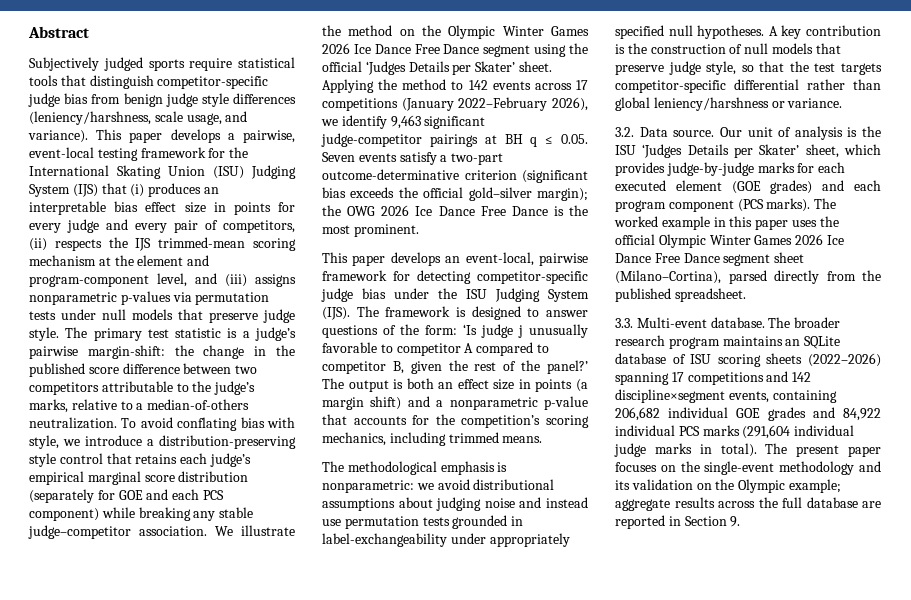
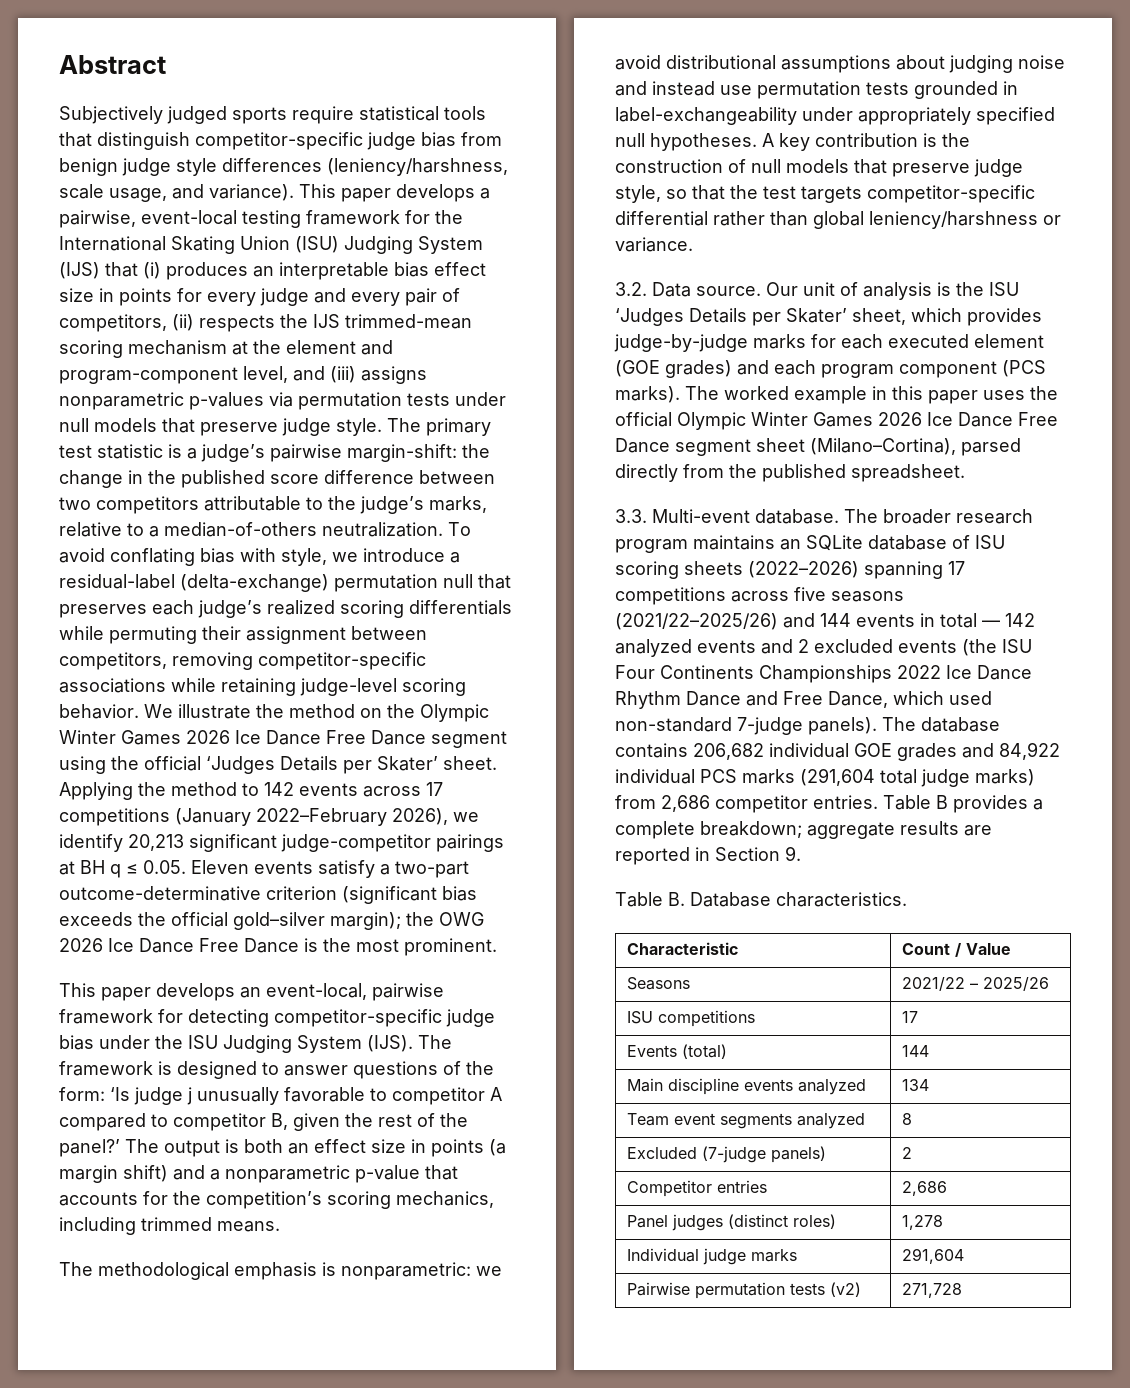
- To avoid conflating bias with style, we introduce a distribution-preserving style control that retains each judge’s empirical marginal score distribution (separately for GOE and each PCS component) while breaking any stable judge–competitor association.
+ To avoid conflating bias with style, we introduce a residual-label (delta-exchange) permutation null that preserves each judge’s realized scoring differentials while permuting their assignment between competitors, removing competitor-specific associations while retaining judge-level scoring behavior.
- Applying the method to 142 events across 17 competitions (January 2022–February 2026), we identify 9,463 significant judge-competitor pairings at BH q ≤ 0.05. Seven events satisfy a two-part outcome-determinative criterion (significant bias exceeds the official gold–silver margin); the OWG 2026 Ice Dance Free Dance is the most prominent.
+ Applying the method to 142 events across 17 competitions (January 2022–February 2026), we identify 20,213 significant judge-competitor pairings at BH q ≤ 0.05. Eleven events satisfy a two-part outcome-determinative criterion (significant bias exceeds the official gold–silver margin); the OWG 2026 Ice Dance Free Dance is the most prominent.
- The broader research program maintains an SQLite database of ISU scoring sheets (2022–2026) spanning 17 competitions and 142 discipline×segment events, containing 206,682 individual GOE grades and 84,922 individual PCS marks (291,604 individual judge marks in total). The present paper focuses on the single-event methodology and its validation on the Olympic example; aggregate results across the full database are reported in Section 9.
+ The broader research program maintains an SQLite database of ISU scoring sheets (2022–2026) spanning 17 competitions across five seasons (2021/22–2025/26) and 144 events in total — 142 analyzed events and 2 excluded events (the ISU Four Continents Championships 2022 Ice Dance Rhythm Dance and Free Dance, which used non-standard 7-judge panels). The database contains 206,682 individual GOE grades and 84,922 individual PCS marks (291,604 total judge marks) from 2,686 competitor entries. Table B provides a complete breakdown; aggregate results are reported in Section 9.
+ Table B. Database characteristics.
+ Characteristic | Count / Value
+ Seasons | 2021/22 – 2025/26
+ ISU competitions | 17
+ Events (total) | 144
+ Main discipline events analyzed | 134
+ Team event segments analyzed | 8
+ Excluded (7-judge panels) | 2
+ Competitor entries | 2,686
+ Panel judges (distinct roles) | 1,278
+ Individual judge marks | 291,604
+ Pairwise permutation tests (v2) | 271,728

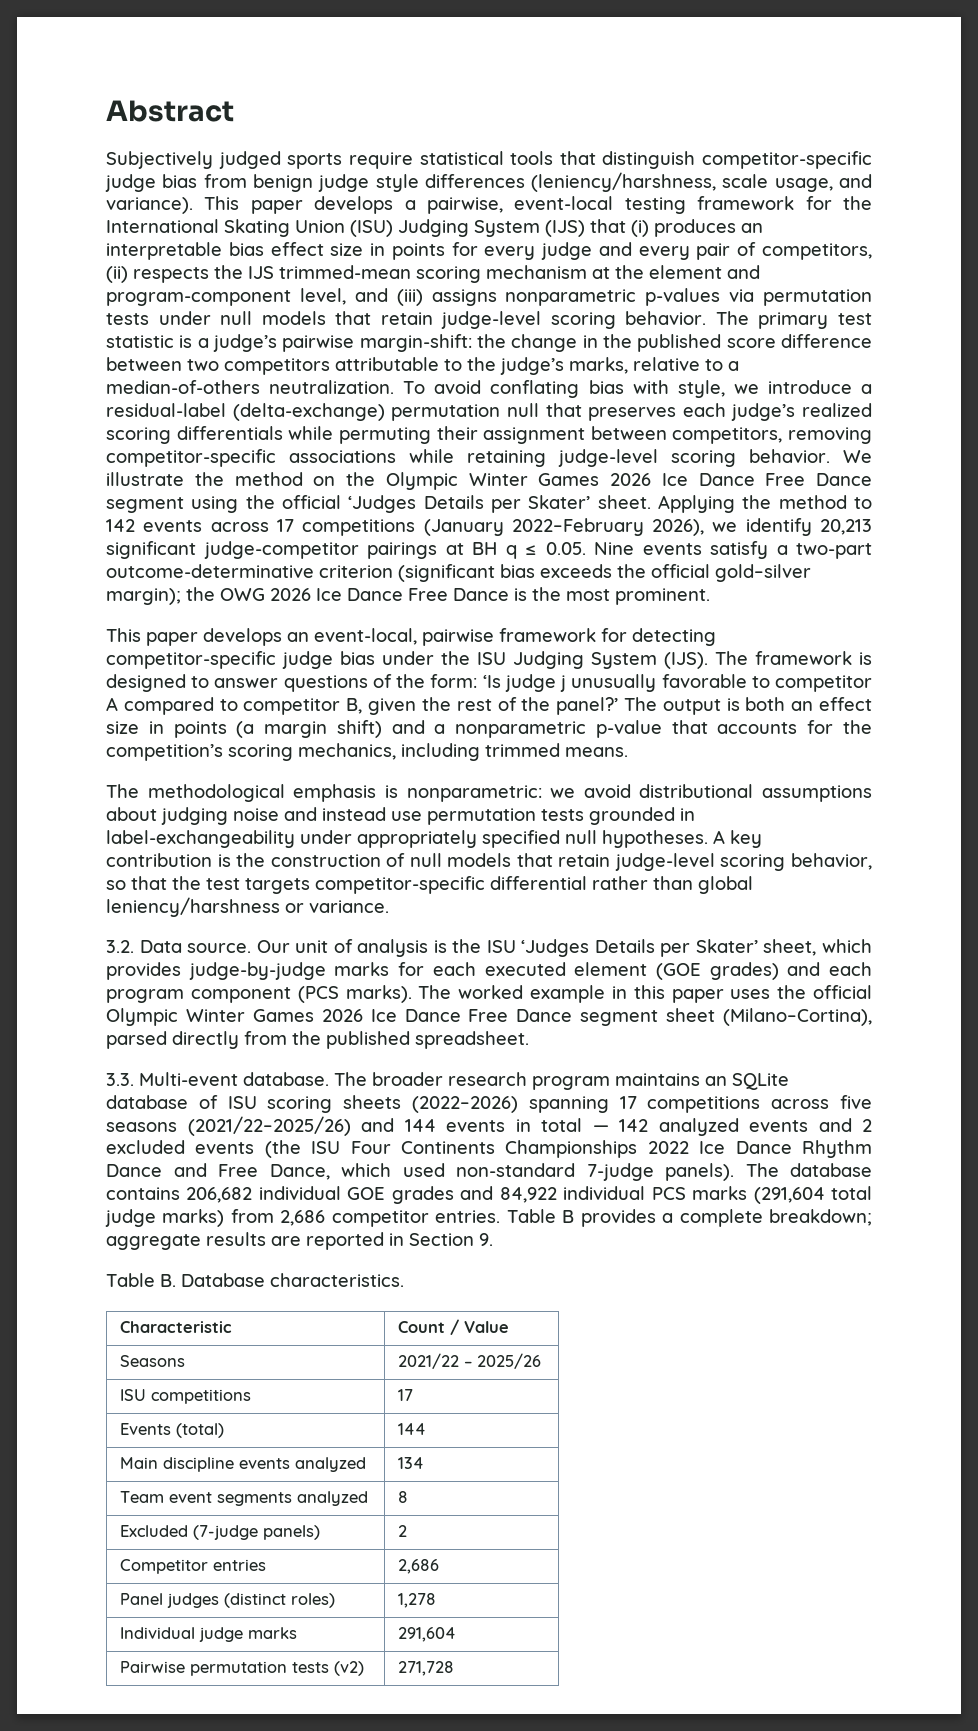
- This paper develops a pairwise, event-local testing framework for the International Skating Union (ISU) Judging System (IJS) that (i) produces an interpretable bias effect size in points for every judge and every pair of competitors, (ii) respects the IJS trimmed-mean scoring mechanism at the element and program-component level, and (iii) assigns nonparametric p-values via permutation tests under null models that preserve judge style.
+ This paper develops a pairwise, event-local testing framework for the International Skating Union (ISU) Judging System (IJS) that (i) produces an interpretable bias effect size in points for every judge and every pair of competitors, (ii) respects the IJS trimmed-mean scoring mechanism at the element and program-component level, and (iii) assigns nonparametric p-values via permutation tests under null models that retain judge-level scoring behavior.
- Applying the method to 142 events across 17 competitions (January 2022–February 2026), we identify 20,213 significant judge-competitor pairings at BH q ≤ 0.05. Eleven events satisfy a two-part outcome-determinative criterion (significant bias exceeds the official gold–silver margin); the OWG 2026 Ice Dance Free Dance is the most prominent.
+ Applying the method to 142 events across 17 competitions (January 2022–February 2026), we identify 20,213 significant judge-competitor pairings at BH q ≤ 0.05. Nine events satisfy a two-part outcome-determinative criterion (significant bias exceeds the official gold–silver margin); the OWG 2026 Ice Dance Free Dance is the most prominent.
- A key contribution is the construction of null models that preserve judge style, so that the test targets competitor-specific differential rather than global leniency/harshness or variance.
+ A key contribution is the construction of null models that retain judge-level scoring behavior, so that the test targets competitor-specific differential rather than global leniency/harshness or variance.

